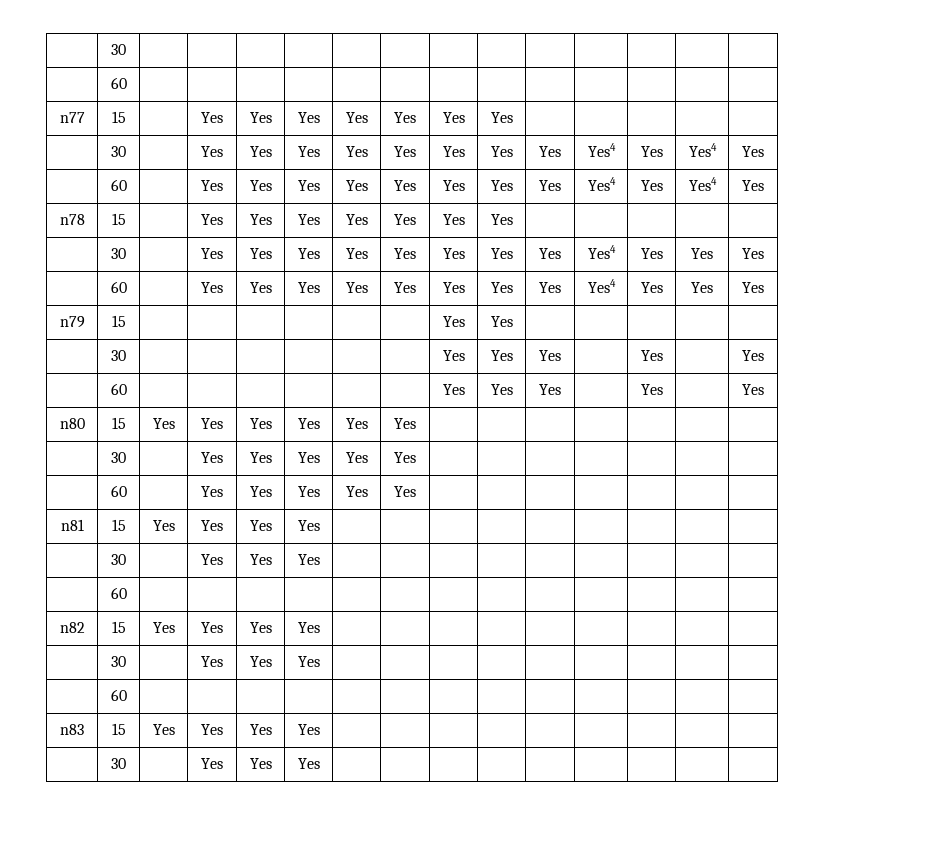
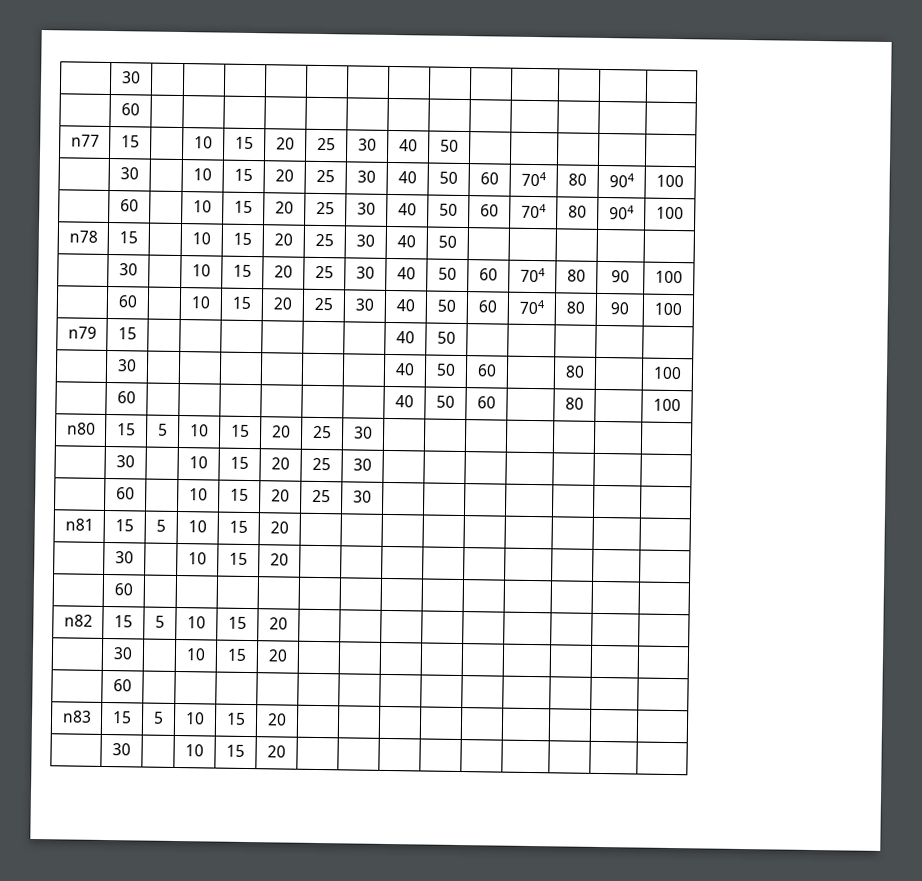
- n77 | 15 | | Yes | Yes | Yes | Yes | Yes | Yes | Yes | | | | |
- | 30 | | Yes | Yes | Yes | Yes | Yes | Yes | Yes | Yes | Yes4 | Yes | Yes4 | Yes
- | 60 | | Yes | Yes | Yes | Yes | Yes | Yes | Yes | Yes | Yes4 | Yes | Yes4 | Yes
- n78 | 15 | | Yes | Yes | Yes | Yes | Yes | Yes | Yes | | | | |
- | 30 | | Yes | Yes | Yes | Yes | Yes | Yes | Yes | Yes | Yes4 | Yes | Yes | Yes
- | 60 | | Yes | Yes | Yes | Yes | Yes | Yes | Yes | Yes | Yes4 | Yes | Yes | Yes
+ n77 | 15 | | 10 | 15 | 20 | 25 | 30 | 40 | 50 | | | | |
+ | 30 | | 10 | 15 | 20 | 25 | 30 | 40 | 50 | 60 | 704 | 80 | 904 | 100
+ | 60 | | 10 | 15 | 20 | 25 | 30 | 40 | 50 | 60 | 704 | 80 | 904 | 100
+ n78 | 15 | | 10 | 15 | 20 | 25 | 30 | 40 | 50 | | | | |
+ | 30 | | 10 | 15 | 20 | 25 | 30 | 40 | 50 | 60 | 704 | 80 | 90 | 100
+ | 60 | | 10 | 15 | 20 | 25 | 30 | 40 | 50 | 60 | 704 | 80 | 90 | 100
- n79 | 15 | | | | | | | Yes | Yes | | | | |
- | 30 | | | | | | | Yes | Yes | Yes | | Yes | | Yes
- | 60 | | | | | | | Yes | Yes | Yes | | Yes | | Yes
- n80 | 15 | Yes | Yes | Yes | Yes | Yes | Yes | | | | | | |
- | 30 | | Yes | Yes | Yes | Yes | Yes | | | | | | |
- | 60 | | Yes | Yes | Yes | Yes | Yes | | | | | | |
- n81 | 15 | Yes | Yes | Yes | Yes | | | | | | | | |
- | 30 | | Yes | Yes | Yes | | | | | | | | |
+ n79 | 15 | | | | | | | 40 | 50 | | | | |
+ | 30 | | | | | | | 40 | 50 | 60 | | 80 | | 100
+ | 60 | | | | | | | 40 | 50 | 60 | | 80 | | 100
+ n80 | 15 | 5 | 10 | 15 | 20 | 25 | 30 | | | | | | |
+ | 30 | | 10 | 15 | 20 | 25 | 30 | | | | | | |
+ | 60 | | 10 | 15 | 20 | 25 | 30 | | | | | | |
+ n81 | 15 | 5 | 10 | 15 | 20 | | | | | | | | |
+ | 30 | | 10 | 15 | 20 | | | | | | | | |
  | 60 | | | | | | | | | | | | |
- n82 | 15 | Yes | Yes | Yes | Yes | | | | | | | | |
- | 30 | | Yes | Yes | Yes | | | | | | | | |
+ n82 | 15 | 5 | 10 | 15 | 20 | | | | | | | | |
+ | 30 | | 10 | 15 | 20 | | | | | | | | |
  | 60 | | | | | | | | | | | | |
- n83 | 15 | Yes | Yes | Yes | Yes | | | | | | | | |
- | 30 | | Yes | Yes | Yes | | | | | | | | |
+ n83 | 15 | 5 | 10 | 15 | 20 | | | | | | | | |
+ | 30 | | 10 | 15 | 20 | | | | | | | | |

